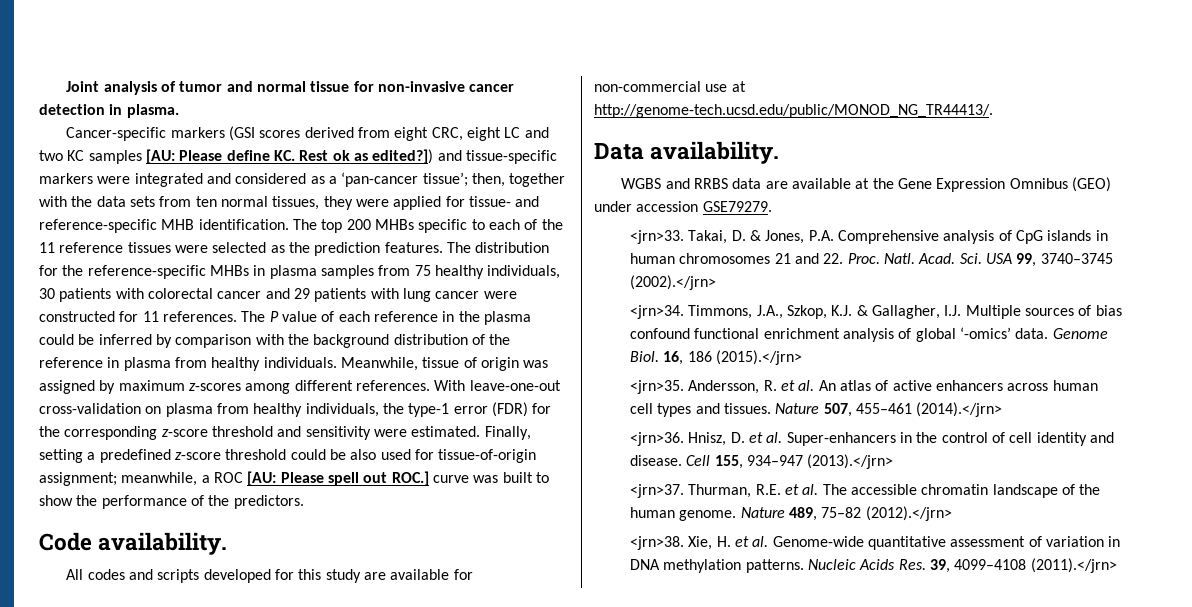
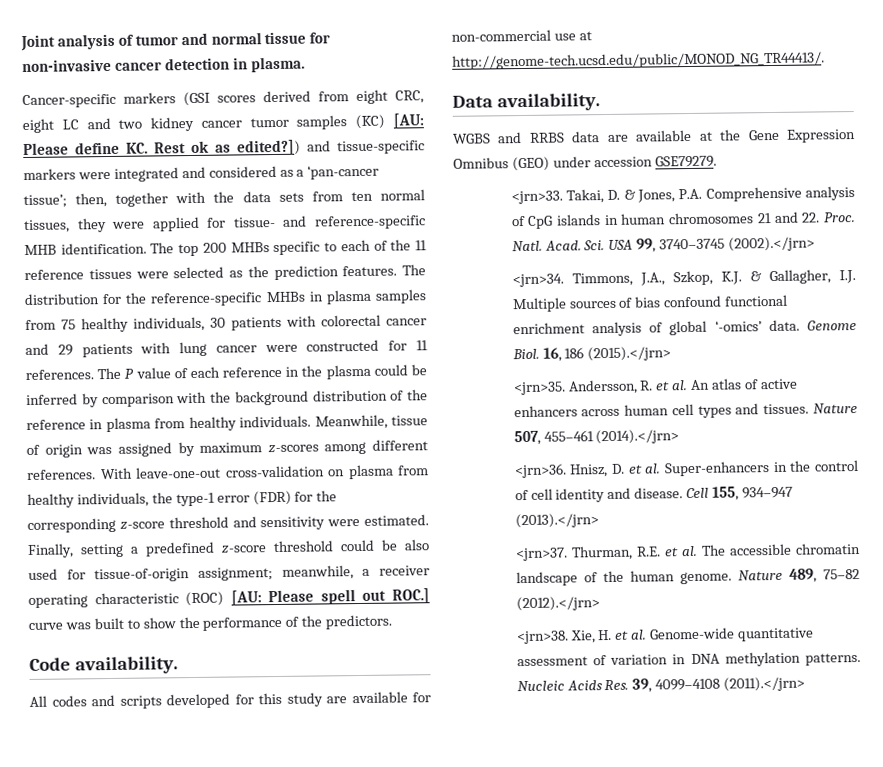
- Cancer-specific markers (GSI scores derived from eight CRC, eight LC and two KC samples [AU: Please define KC. Rest ok as edited?]) and tissue-specific markers were integrated and considered as a ‘pan-cancer tissue’; then, together with the data sets from ten normal tissues, they were applied for tissue- and reference-specific MHB identification.
+ Cancer-specific markers (GSI scores derived from eight CRC, eight LC and two kidney cancer tumor samples (KC) [AU: Please define KC. Rest ok as edited?]) and tissue-specific markers were integrated and considered as a ‘pan-cancer tissue’; then, together with the data sets from ten normal tissues, they were applied for tissue- and reference-specific MHB identification.
- Finally, setting a predefined z-score threshold could be also used for tissue-of-origin assignment; meanwhile, a ROC [AU: Please spell out ROC.] curve was built to show the performance of the predictors.
+ Finally, setting a predefined z-score threshold could be also used for tissue-of-origin assignment; meanwhile, a receiver operating characteristic (ROC) [AU: Please spell out ROC.] curve was built to show the performance of the predictors.

